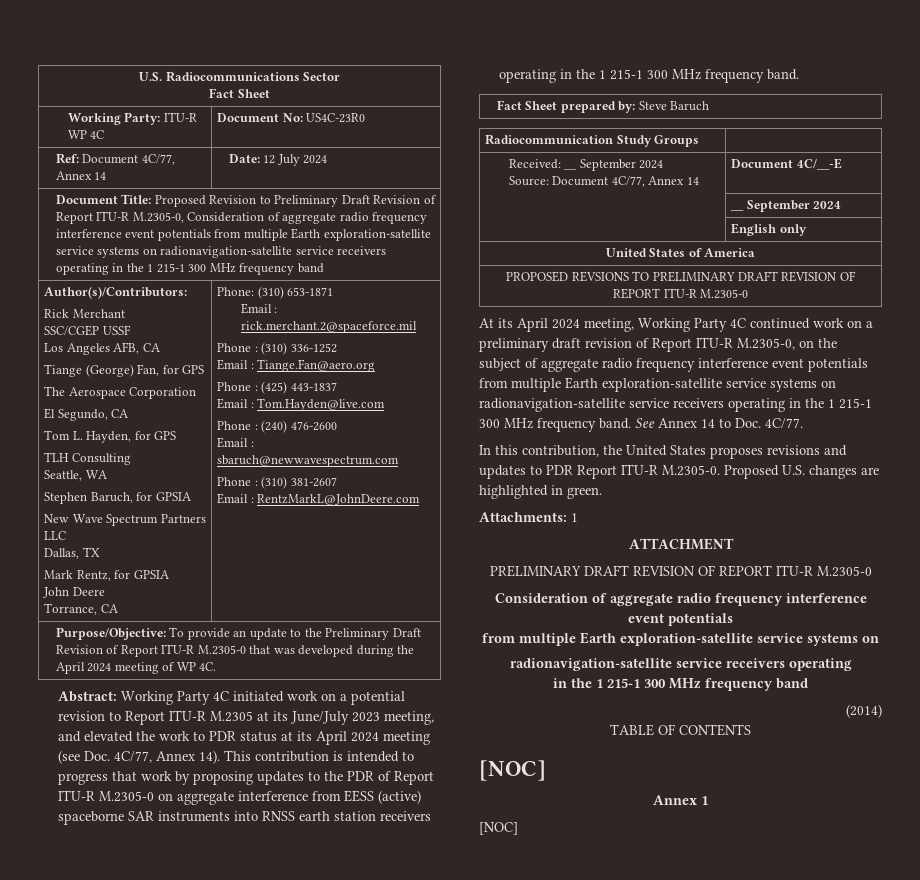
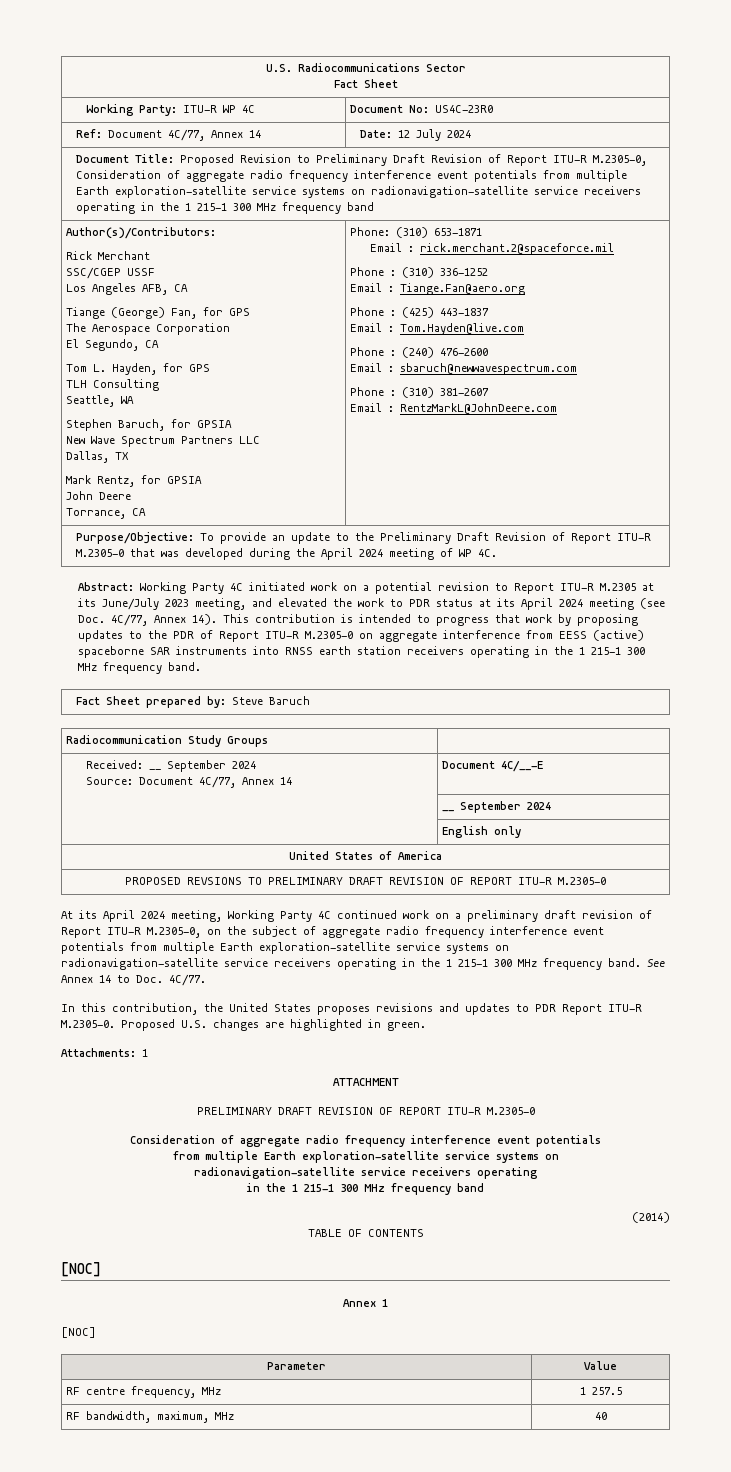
+ Parameter | Value
+ RF centre frequency, MHz | 1 257.5
+ RF bandwidth, maximum, MHz | 40

